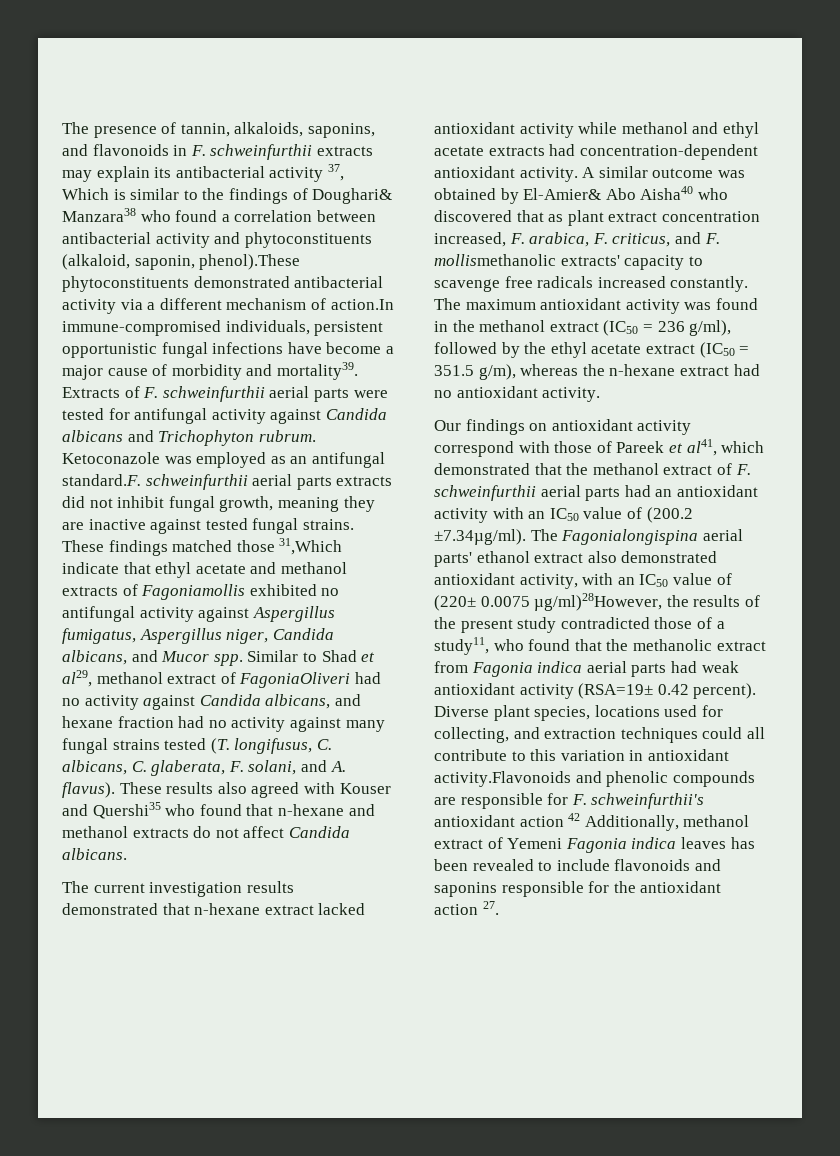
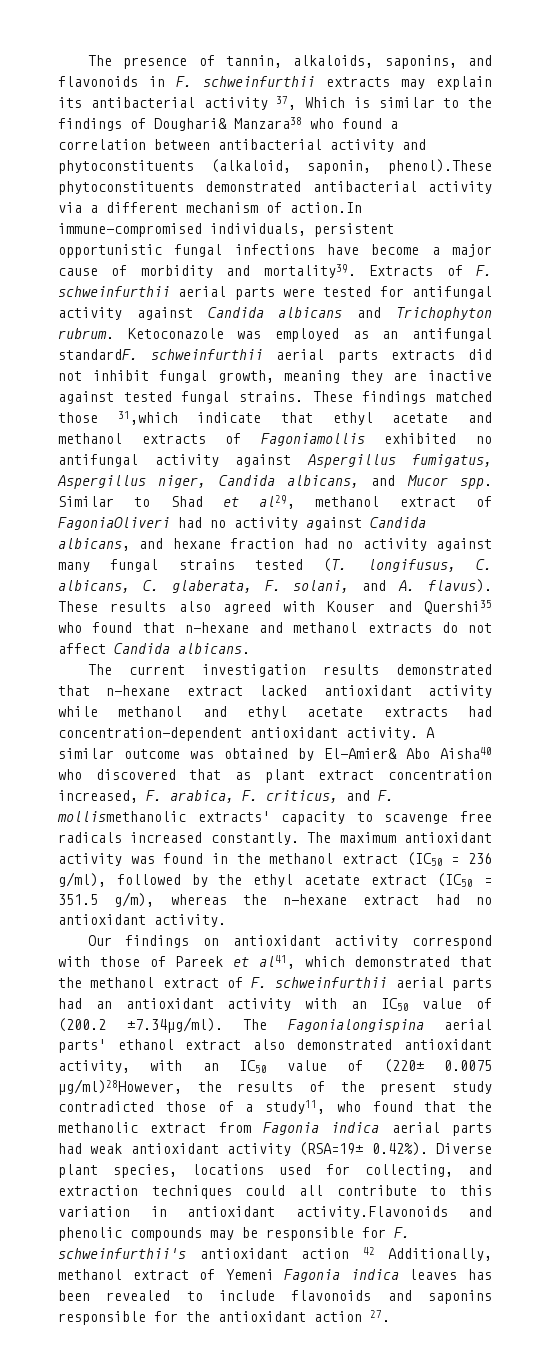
- Ketoconazole was employed as an antifungal standard.F. schweinfurthii aerial parts extracts did not inhibit fungal growth, meaning they are inactive against tested fungal strains.
+ Ketoconazole was employed as an antifungal standardF. schweinfurthii aerial parts extracts did not inhibit fungal growth, meaning they are inactive against tested fungal strains.
- These findings matched those 31,Which indicate that ethyl acetate and methanol extracts of Fagoniamollis exhibited no antifungal activity against Aspergillus fumigatus, Aspergillus niger, Candida albicans, and Mucor spp.
+ These findings matched those 31,which indicate that ethyl acetate and methanol extracts of Fagoniamollis exhibited no antifungal activity against Aspergillus fumigatus, Aspergillus niger, Candida albicans, and Mucor spp.
- Our findings on antioxidant activity correspond with those of Pareek et al41, which demonstrated that the methanol extract of F. schweinfurthii aerial parts had an antioxidant activity with an IC50 value of (200.2 ±7.34µg/ml). The Fagonialongispina aerial parts' ethanol extract also demonstrated antioxidant activity, with an IC50 value of (220± 0.0075 µg/ml)28However, the results of the present study contradicted those of a study11, who found that the methanolic extract from Fagonia indica aerial parts had weak antioxidant activity (RSA=19± 0.42 percent). Diverse plant species, locations used for collecting, and extraction techniques could all contribute to this variation in antioxidant activity.Flavonoids and phenolic compounds are responsible for F. schweinfurthii's antioxidant action 42 Additionally, methanol extract of Yemeni Fagonia indica leaves has been revealed to include flavonoids and saponins responsible for the antioxidant action 27.
+ Our findings on antioxidant activity correspond with those of Pareek et al41, which demonstrated that the methanol extract of F. schweinfurthii aerial parts had an antioxidant activity with an IC50 value of (200.2 ±7.34µg/ml). The Fagonialongispina aerial parts' ethanol extract also demonstrated antioxidant activity, with an IC50 value of (220± 0.0075 µg/ml)28However, the results of the present study contradicted those of a study11, who found that the methanolic extract from Fagonia indica aerial parts had weak antioxidant activity (RSA=19± 0.42%). Diverse plant species, locations used for collecting, and extraction techniques could all contribute to this variation in antioxidant activity.Flavonoids and phenolic compounds may be responsible for F. schweinfurthii's antioxidant action 42 Additionally, methanol extract of Yemeni Fagonia indica leaves has been revealed to include flavonoids and saponins responsible for the antioxidant action 27.

